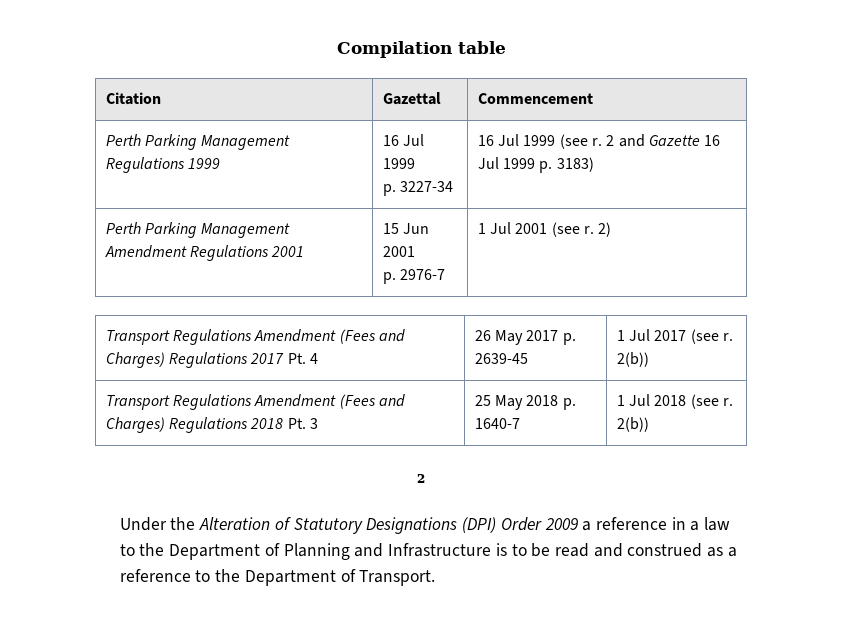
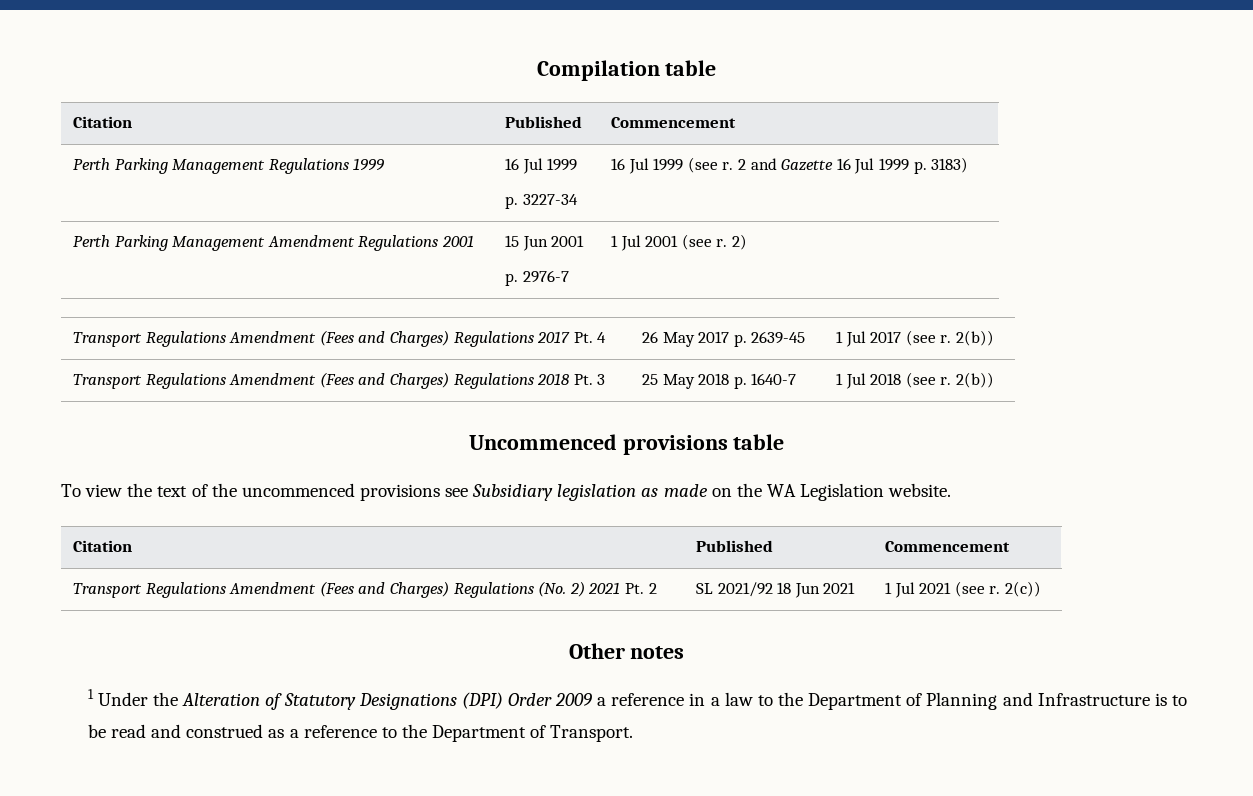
  Compilation table
- Citation | Gazettal | Commencement
+ Citation | Published | Commencement
  Transport Regulations Amendment (Fees and Charges) Regulations 2018 Pt. 3 | 25 May 2018 p. 1640-7 | 1 Jul 2018 (see r. 2(b))
- 2
- Under the Alteration of Statutory Designations (DPI) Order 2009 a reference in a law to the Department of Planning and Infrastructure is to be read and construed as a reference to the Department of Transport.
+ Uncommenced provisions table
+ To view the text of the uncommenced provisions see Subsidiary legislation as made on the WA Legislation website.
+ Citation | Published | Commencement
+ Transport Regulations Amendment (Fees and Charges) Regulations (No. 2) 2021 Pt. 2 | SL 2021/92 18 Jun 2021 | 1 Jul 2021 (see r. 2(c))
+ Other notes
+ 1 Under the Alteration of Statutory Designations (DPI) Order 2009 a reference in a law to the Department of Planning and Infrastructure is to be read and construed as a reference to the Department of Transport.

